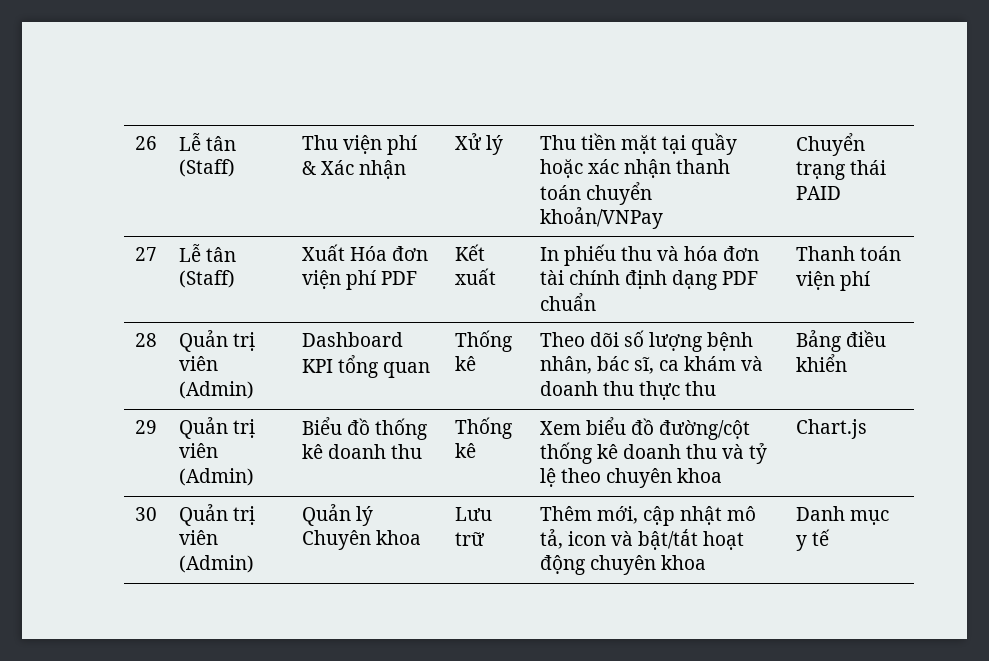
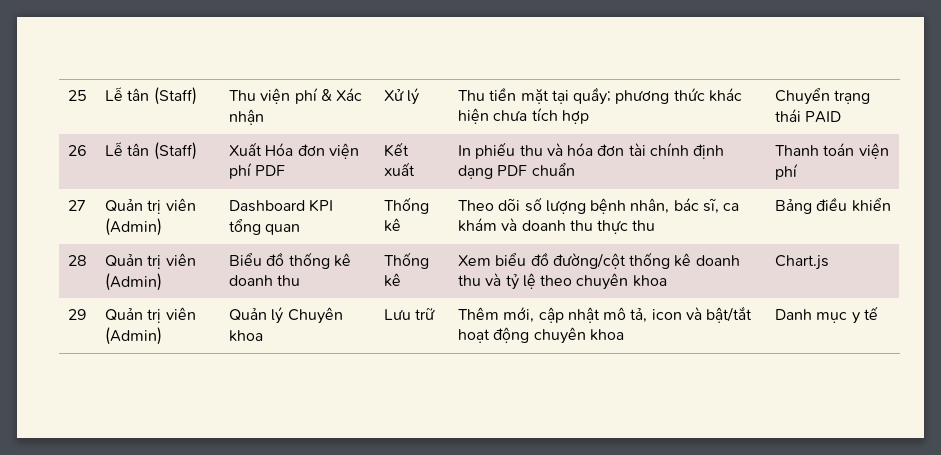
- 26 | Lễ tân (Staff) | Thu viện phí & Xác nhận | Xử lý | Thu tiền mặt tại quầy hoặc xác nhận thanh toán chuyển khoản/VNPay | Chuyển trạng thái PAID
+ 25 | Lễ tân (Staff) | Thu viện phí & Xác nhận | Xử lý | Thu tiền mặt tại quầy; phương thức khác hiện chưa tích hợp | Chuyển trạng thái PAID
- 27 | Lễ tân (Staff) | Xuất Hóa đơn viện phí PDF | Kết xuất | In phiếu thu và hóa đơn tài chính định dạng PDF chuẩn | Thanh toán viện phí
+ 26 | Lễ tân (Staff) | Xuất Hóa đơn viện phí PDF | Kết xuất | In phiếu thu và hóa đơn tài chính định dạng PDF chuẩn | Thanh toán viện phí
- 28 | Quản trị viên (Admin) | Dashboard KPI tổng quan | Thống kê | Theo dõi số lượng bệnh nhân, bác sĩ, ca khám và doanh thu thực thu | Bảng điều khiển
+ 27 | Quản trị viên (Admin) | Dashboard KPI tổng quan | Thống kê | Theo dõi số lượng bệnh nhân, bác sĩ, ca khám và doanh thu thực thu | Bảng điều khiển
- 29 | Quản trị viên (Admin) | Biểu đồ thống kê doanh thu | Thống kê | Xem biểu đồ đường/cột thống kê doanh thu và tỷ lệ theo chuyên khoa | Chart.js
+ 28 | Quản trị viên (Admin) | Biểu đồ thống kê doanh thu | Thống kê | Xem biểu đồ đường/cột thống kê doanh thu và tỷ lệ theo chuyên khoa | Chart.js
- 30 | Quản trị viên (Admin) | Quản lý Chuyên khoa | Lưu trữ | Thêm mới, cập nhật mô tả, icon và bật/tắt hoạt động chuyên khoa | Danh mục y tế
+ 29 | Quản trị viên (Admin) | Quản lý Chuyên khoa | Lưu trữ | Thêm mới, cập nhật mô tả, icon và bật/tắt hoạt động chuyên khoa | Danh mục y tế

